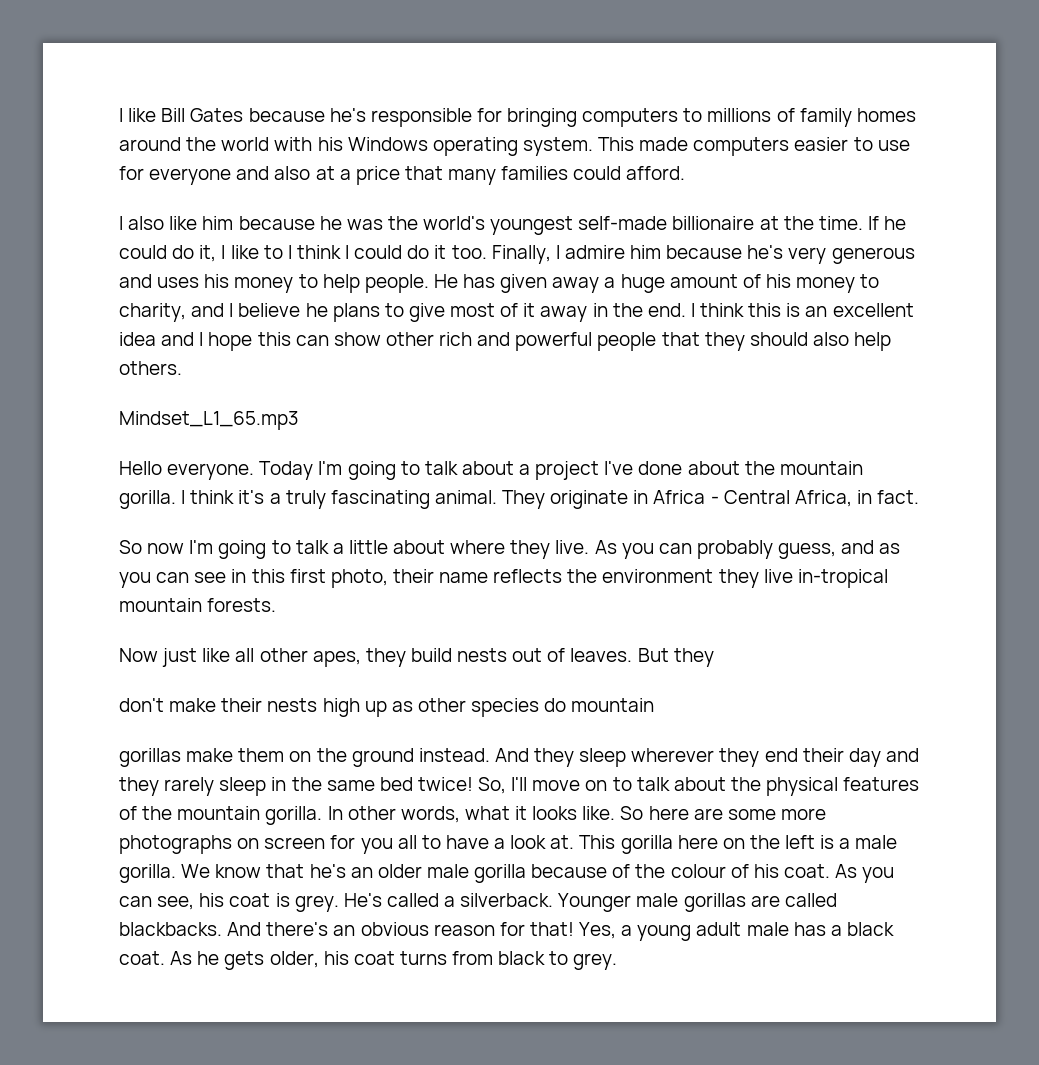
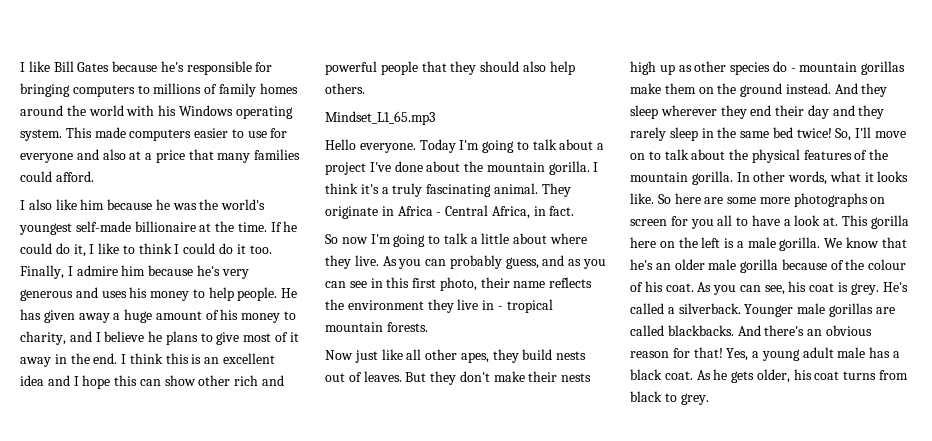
- If he could do it, I like to I think I could do it too.
+ If he could do it, I like to think I could do it too.
- As you can probably guess, and as you can see in this first photo, their name reflects the environment they live in-tropical mountain forests.
+ As you can probably guess, and as you can see in this first photo, their name reflects the environment they live in - tropical mountain forests.
- But they
- don't make their nests high up as other species do mountain
- gorillas make them on the ground instead.
+ But they don't make their nests high up as other species do - mountain gorillas make them on the ground instead.

